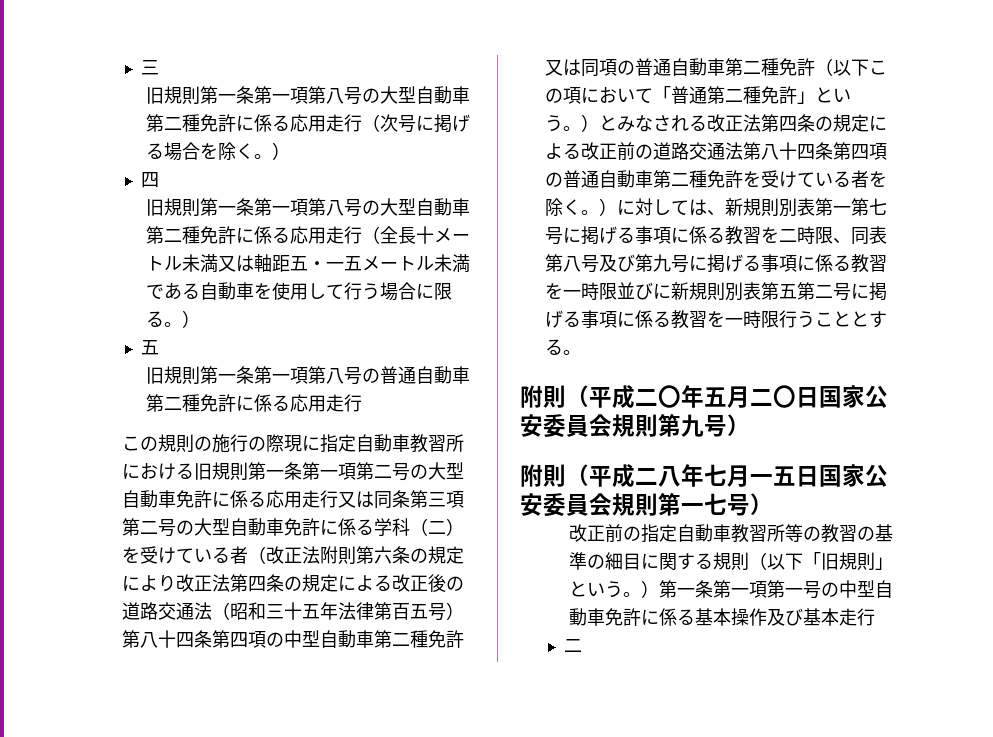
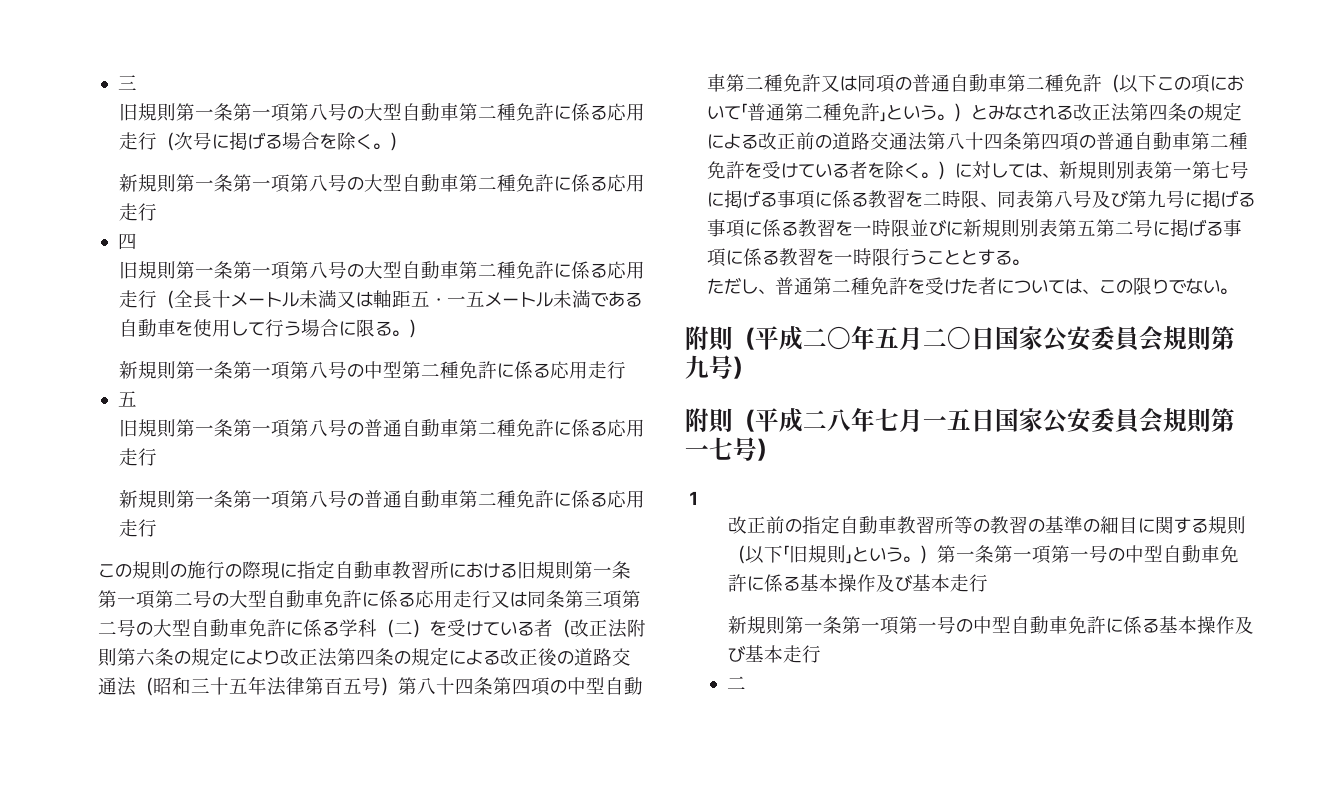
+ 新規則第一条第一項第八号の大型自動車第二種免許に係る応用走行
+ 新規則第一条第一項第八号の中型第二種免許に係る応用走行
+ 新規則第一条第一項第八号の普通自動車第二種免許に係る応用走行
+ ただし、普通第二種免許を受けた者については、この限りでない。
+ １
+ 新規則第一条第一項第一号の中型自動車免許に係る基本操作及び基本走行

